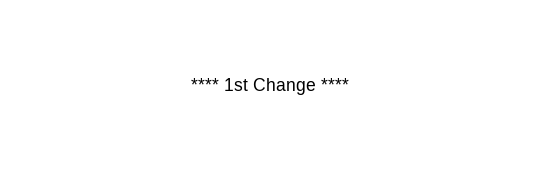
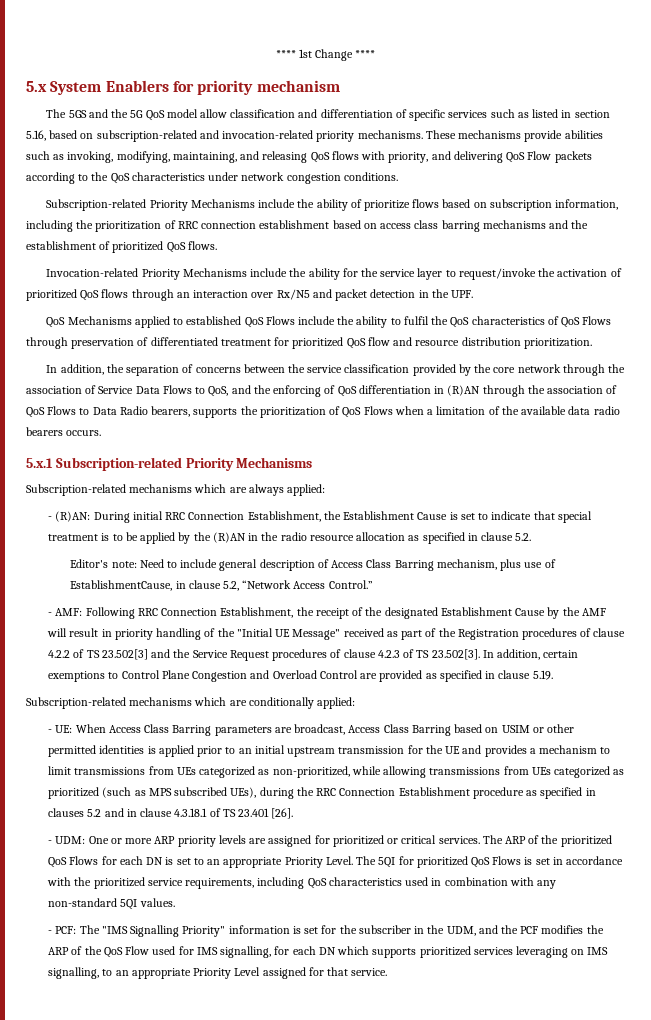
+ 5.x System Enablers for priority mechanism
+ The 5GS and the 5G QoS model allow classification and differentiation of specific services such as listed in section 5.16, based on subscription-related and invocation-related priority mechanisms. These mechanisms provide abilities such as invoking, modifying, maintaining, and releasing QoS flows with priority, and delivering QoS Flow packets according to the QoS characteristics under network congestion conditions.
+ Subscription-related Priority Mechanisms include the ability of prioritize flows based on subscription information, including the prioritization of RRC connection establishment based on access class barring mechanisms and the establishment of prioritized QoS flows.
+ Invocation-related Priority Mechanisms include the ability for the service layer to request/invoke the activation of prioritized QoS flows through an interaction over Rx/N5 and packet detection in the UPF.
+ QoS Mechanisms applied to established QoS Flows include the ability to fulfil the QoS characteristics of QoS Flows through preservation of differentiated treatment for prioritized QoS flow and resource distribution prioritization.
+ In addition, the separation of concerns between the service classification provided by the core network through the association of Service Data Flows to QoS, and the enforcing of QoS differentiation in (R)AN through the association of QoS Flows to Data Radio bearers, supports the prioritization of QoS Flows when a limitation of the available data radio bearers occurs.
+ 5.x.1 Subscription-related Priority Mechanisms
+ Subscription-related mechanisms which are always applied:
+ - (R)AN: During initial RRC Connection Establishment, the Establishment Cause is set to indicate that special treatment is to be applied by the (R)AN in the radio resource allocation as specified in clause 5.2.
+ Editor's note: Need to include general description of Access Class Barring mechanism, plus use of EstablishmentCause, in clause 5.2, “Network Access Control.”
+ - AMF: Following RRC Connection Establishment, the receipt of the designated Establishment Cause by the AMF will result in priority handling of the "Initial UE Message" received as part of the Registration procedures of clause 4.2.2 of TS 23.502[3] and the Service Request procedures of clause 4.2.3 of TS 23.502[3]. In addition, certain exemptions to Control Plane Congestion and Overload Control are provided as specified in clause 5.19.
+ Subscription-related mechanisms which are conditionally applied:
+ - UE: When Access Class Barring parameters are broadcast, Access Class Barring based on USIM or other permitted identities is applied prior to an initial upstream transmission for the UE and provides a mechanism to limit transmissions from UEs categorized as non-prioritized, while allowing transmissions from UEs categorized as prioritized (such as MPS subscribed UEs), during the RRC Connection Establishment procedure as specified in clauses 5.2 and in clause 4.3.18.1 of TS 23.401 [26].
+ - UDM: One or more ARP priority levels are assigned for prioritized or critical services. The ARP of the prioritized QoS Flows for each DN is set to an appropriate Priority Level. The 5QI for prioritized QoS Flows is set in accordance with the prioritized service requirements, including QoS characteristics used in combination with any non-standard 5QI values.
+ - PCF: The "IMS Signalling Priority" information is set for the subscriber in the UDM, and the PCF modifies the ARP of the QoS Flow used for IMS signalling, for each DN which supports prioritized services leveraging on IMS signalling, to an appropriate Priority Level assigned for that service.

